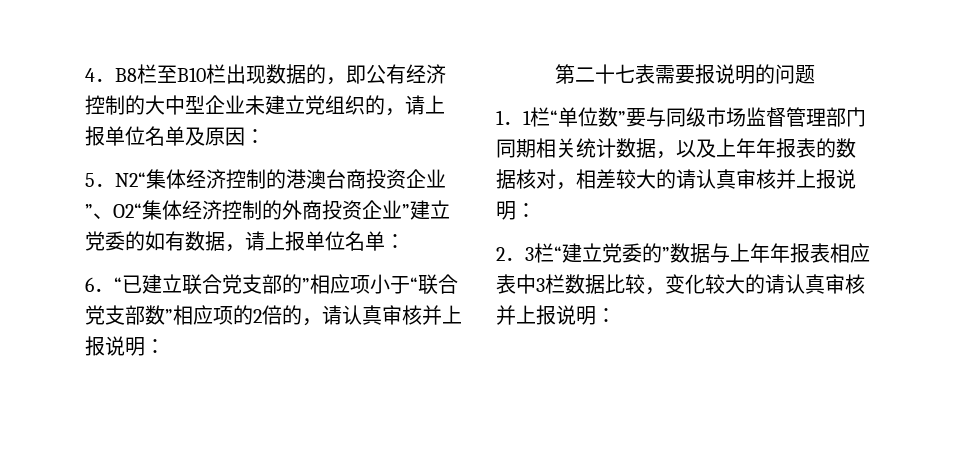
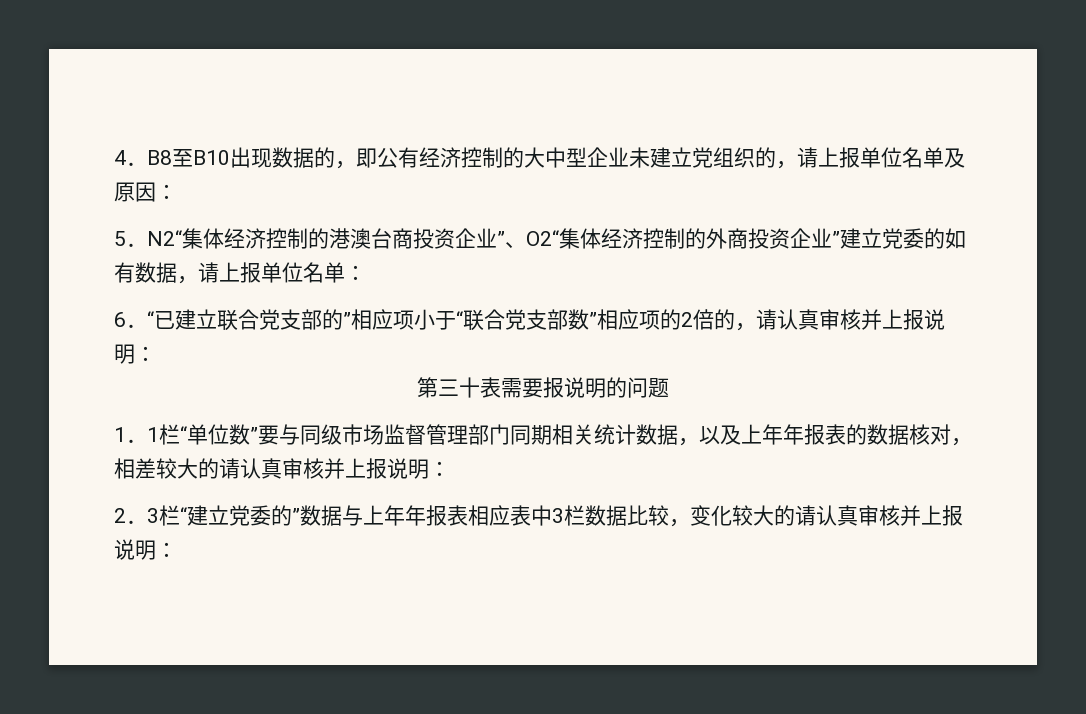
- 4．B8栏至B10栏出现数据的，即公有经济控制的大中型企业未建立党组织的，请上报单位名单及原因：
+ 4．B8至B10出现数据的，即公有经济控制的大中型企业未建立党组织的，请上报单位名单及原因：
- 第二十七表需要报说明的问题
+ 第三十表需要报说明的问题

